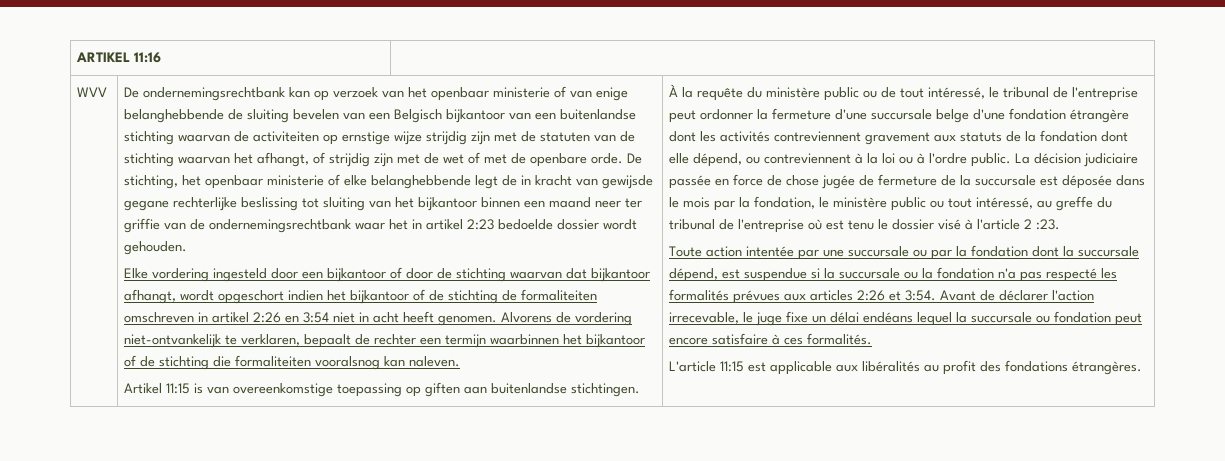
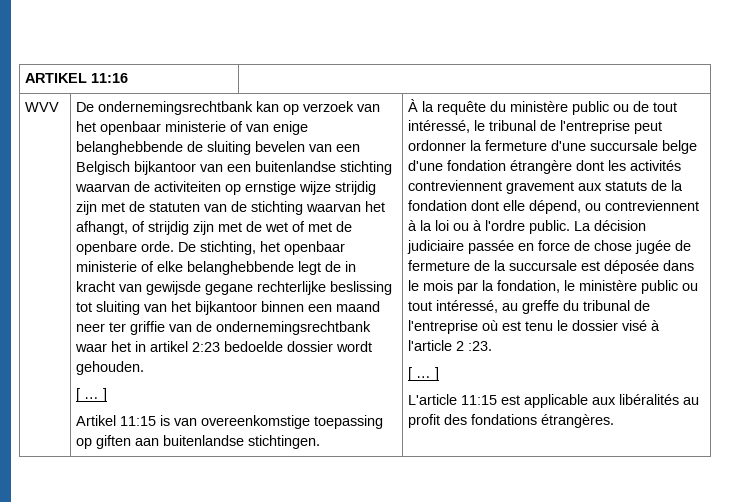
  De stichting, het openbaar ministerie of elke belanghebbende legt de in kracht van gewijsde gegane rechterlijke beslissing tot sluiting van het bijkantoor binnen een maand neer ter griffie van de ondernemingsrechtbank waar het in artikel 2:23 bedoelde dossier wordt gehouden.
- Elke vordering ingesteld door een bijkantoor of door de stichting waarvan dat bijkantoor afhangt, wordt opgeschort indien het bijkantoor of de stichting de formaliteiten omschreven in artikel 2:26 en 3:54 niet in acht heeft genomen. Alvorens de vordering niet-ontvankelijk te verklaren, bepaalt de rechter een termijn waarbinnen het bijkantoor of de stichting die formaliteiten vooralsnog kan naleven.
+ [ … ]
  La décision judiciaire passée en force de chose jugée de fermeture de la succursale est déposée dans le mois par la fondation, le ministère public ou tout intéressé, au greffe du tribunal de l'entreprise où est tenu le dossier visé à l'article 2 :23.
- Toute action intentée par une succursale ou par la fondation dont la succursale dépend, est suspendue si la succursale ou la fondation n'a pas respecté les formalités prévues aux articles 2:26 et 3:54. Avant de déclarer l'action irrecevable, le juge fixe un délai endéans lequel la succursale ou fondation peut encore satisfaire à ces formalités.
+ [ … ]

